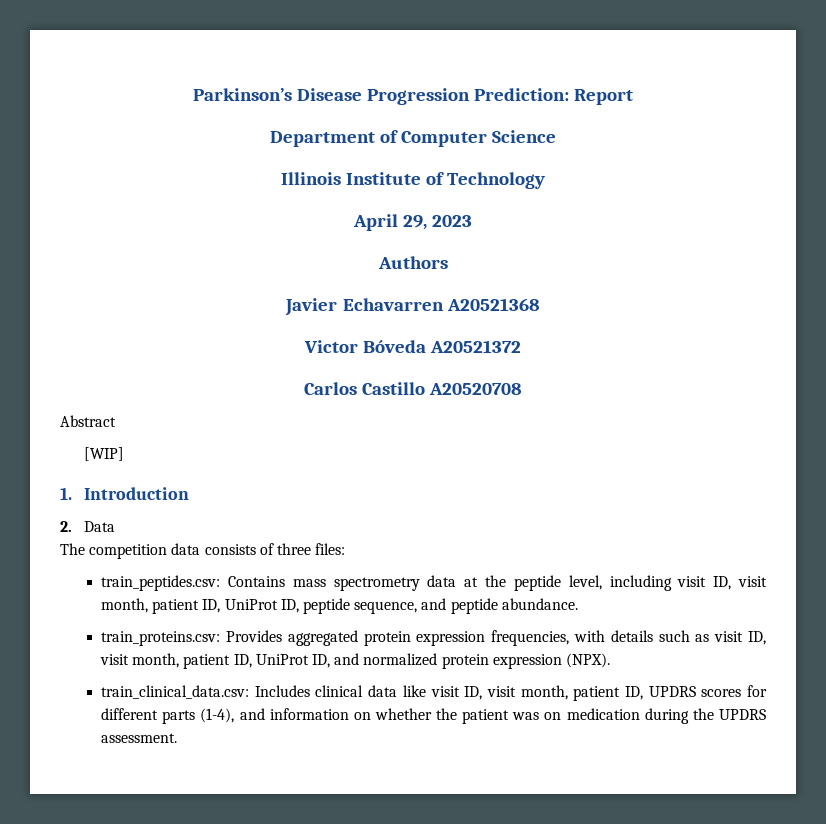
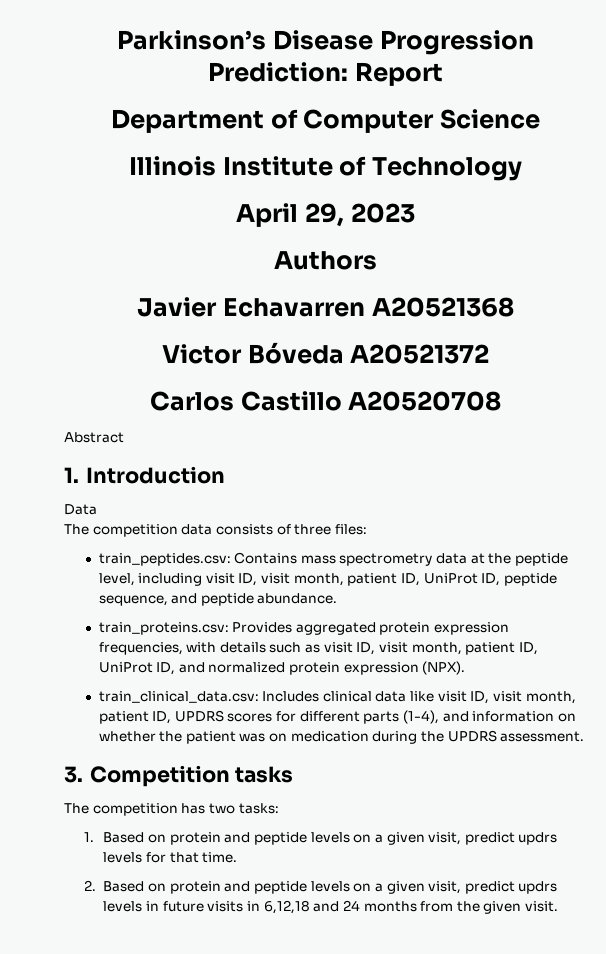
- [WIP]
- 2. Data
+ Data
+ 3. Competition tasks
+ The competition has two tasks:
+ 1. Based on protein and peptide levels on a given visit, predict updrs levels for that time.
+ 2. Based on protein and peptide levels on a given visit, predict updrs levels in future visits in 6,12,18 and 24 months from the given visit.

